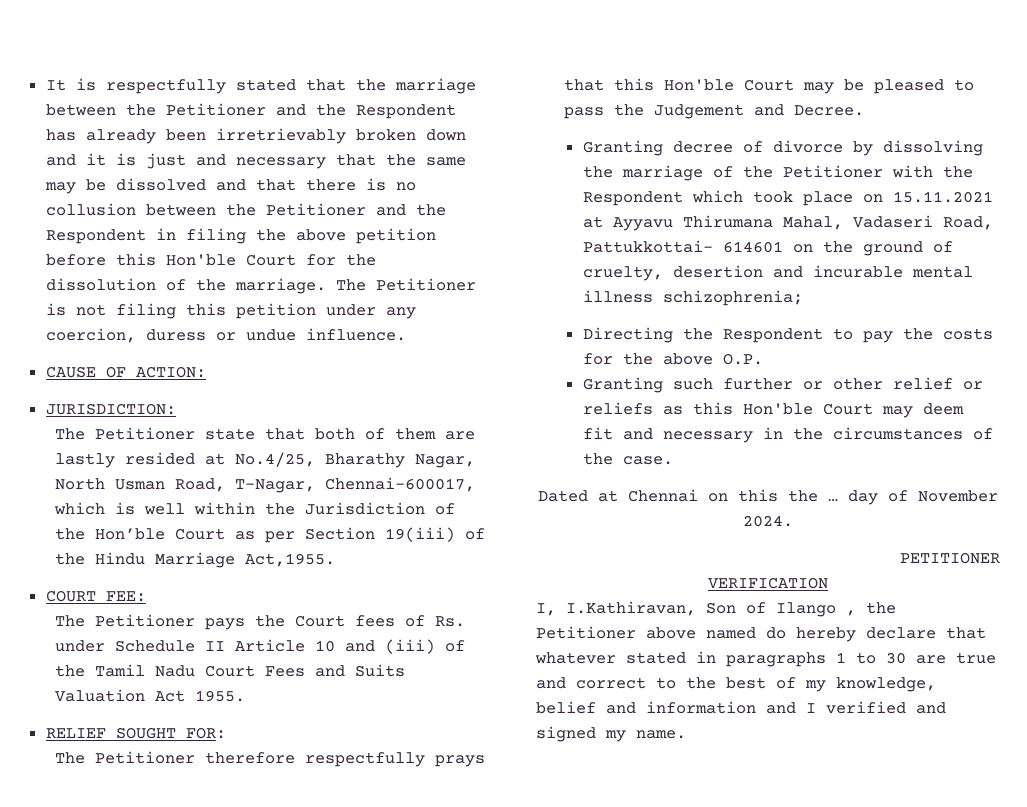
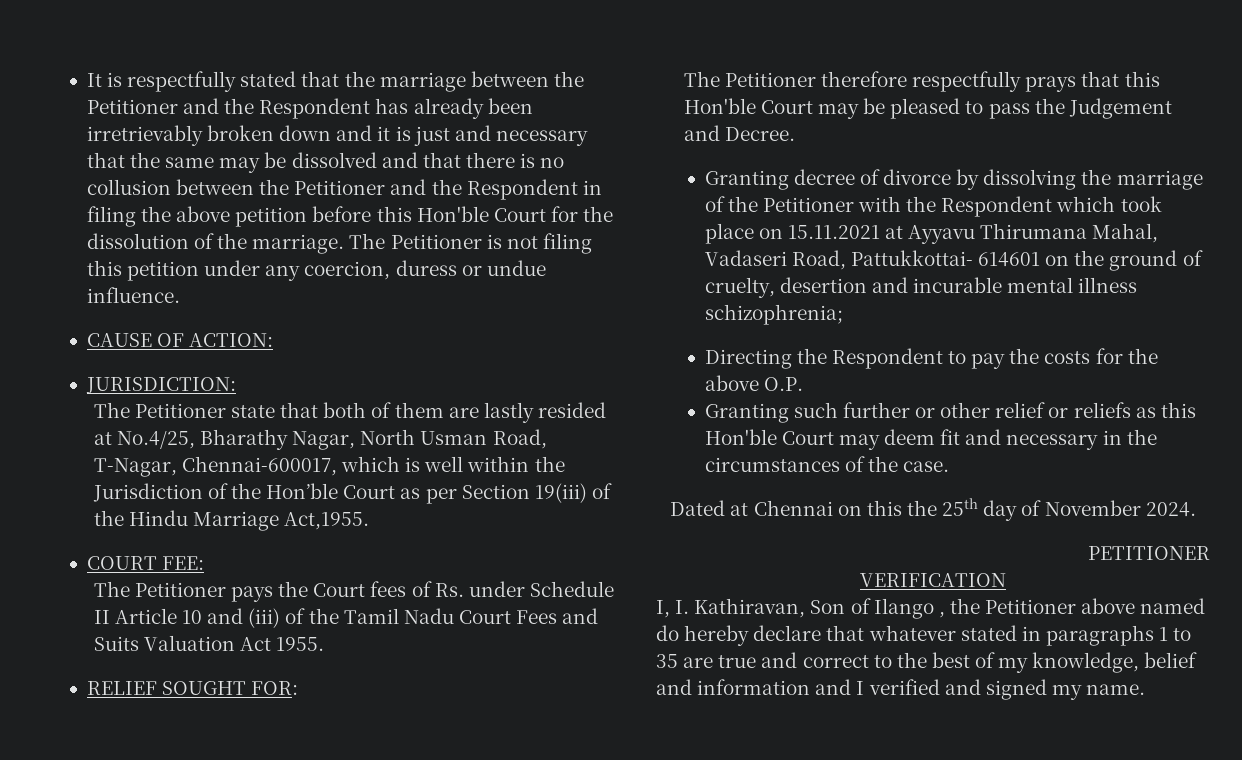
- Dated at Chennai on this the … day of November 2024.
+ Dated at Chennai on this the 25th day of November 2024.
- I, I.Kathiravan, Son of Ilango , the Petitioner above named do hereby declare that whatever stated in paragraphs 1 to 30 are true and correct to the best of my knowledge, belief and information and I verified and signed my name.
+ I, I. Kathiravan, Son of Ilango , the Petitioner above named do hereby declare that whatever stated in paragraphs 1 to 35 are true and correct to the best of my knowledge, belief and information and I verified and signed my name.

